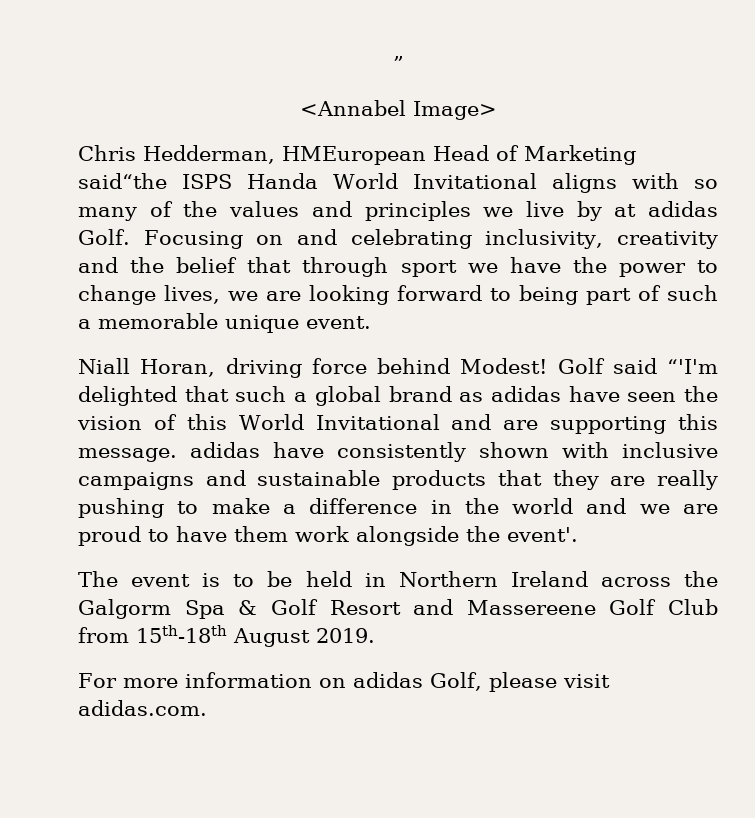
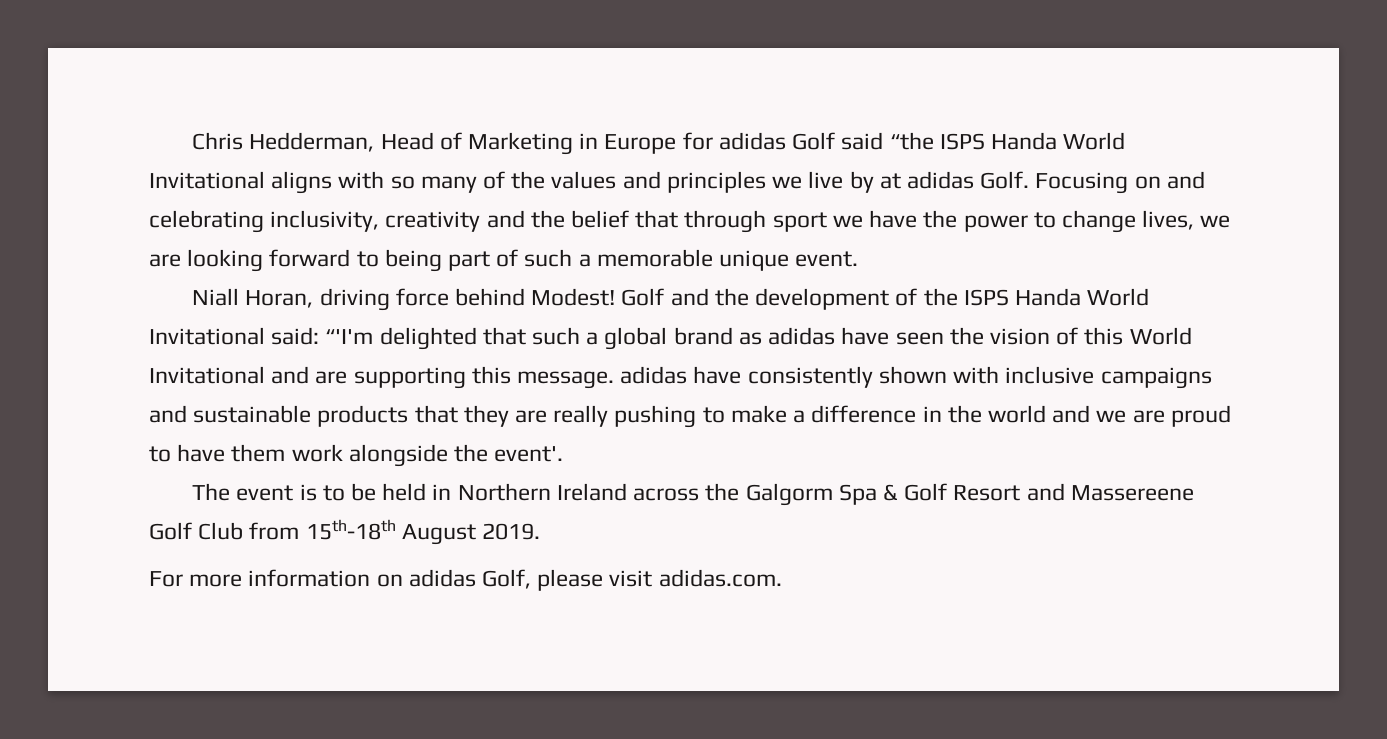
- ”
- <Annabel Image>
- Chris Hedderman, HMEuropean Head of Marketing said“the ISPS Handa World Invitational aligns with so many of the values and principles we live by at adidas Golf.
+ Chris Hedderman, Head of Marketing in Europe for adidas Golf said “the ISPS Handa World Invitational aligns with so many of the values and principles we live by at adidas Golf.
- Golf said “'I'm delighted that such a global brand as adidas have seen the vision of this World Invitational and are supporting this message. adidas have consistently shown with inclusive campaigns and sustainable products that they are really pushing to make a difference in the world and we are proud to have them work alongside the event'.
+ Golf and the development of the ISPS Handa World Invitational said: “'I'm delighted that such a global brand as adidas have seen the vision of this World Invitational and are supporting this message. adidas have consistently shown with inclusive campaigns and sustainable products that they are really pushing to make a difference in the world and we are proud to have them work alongside the event'.

